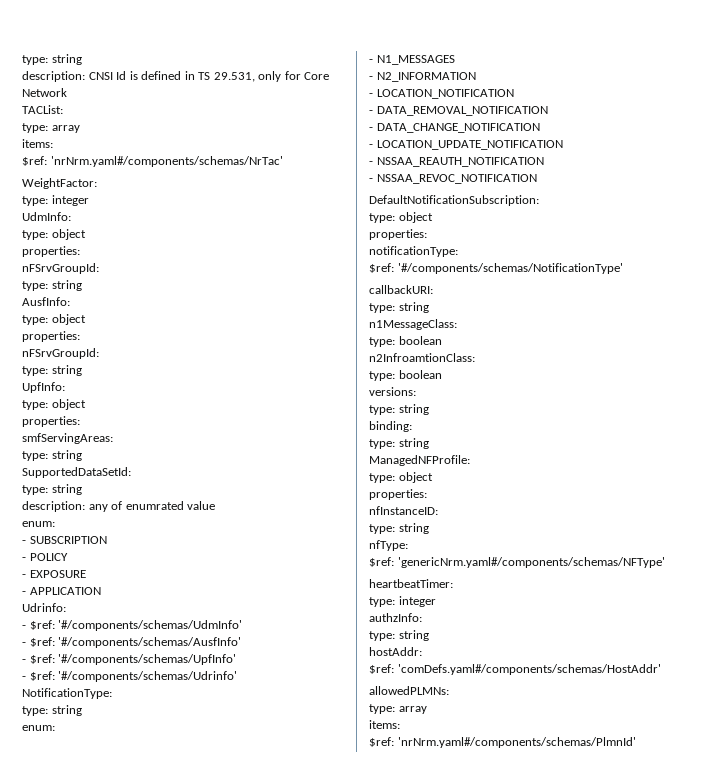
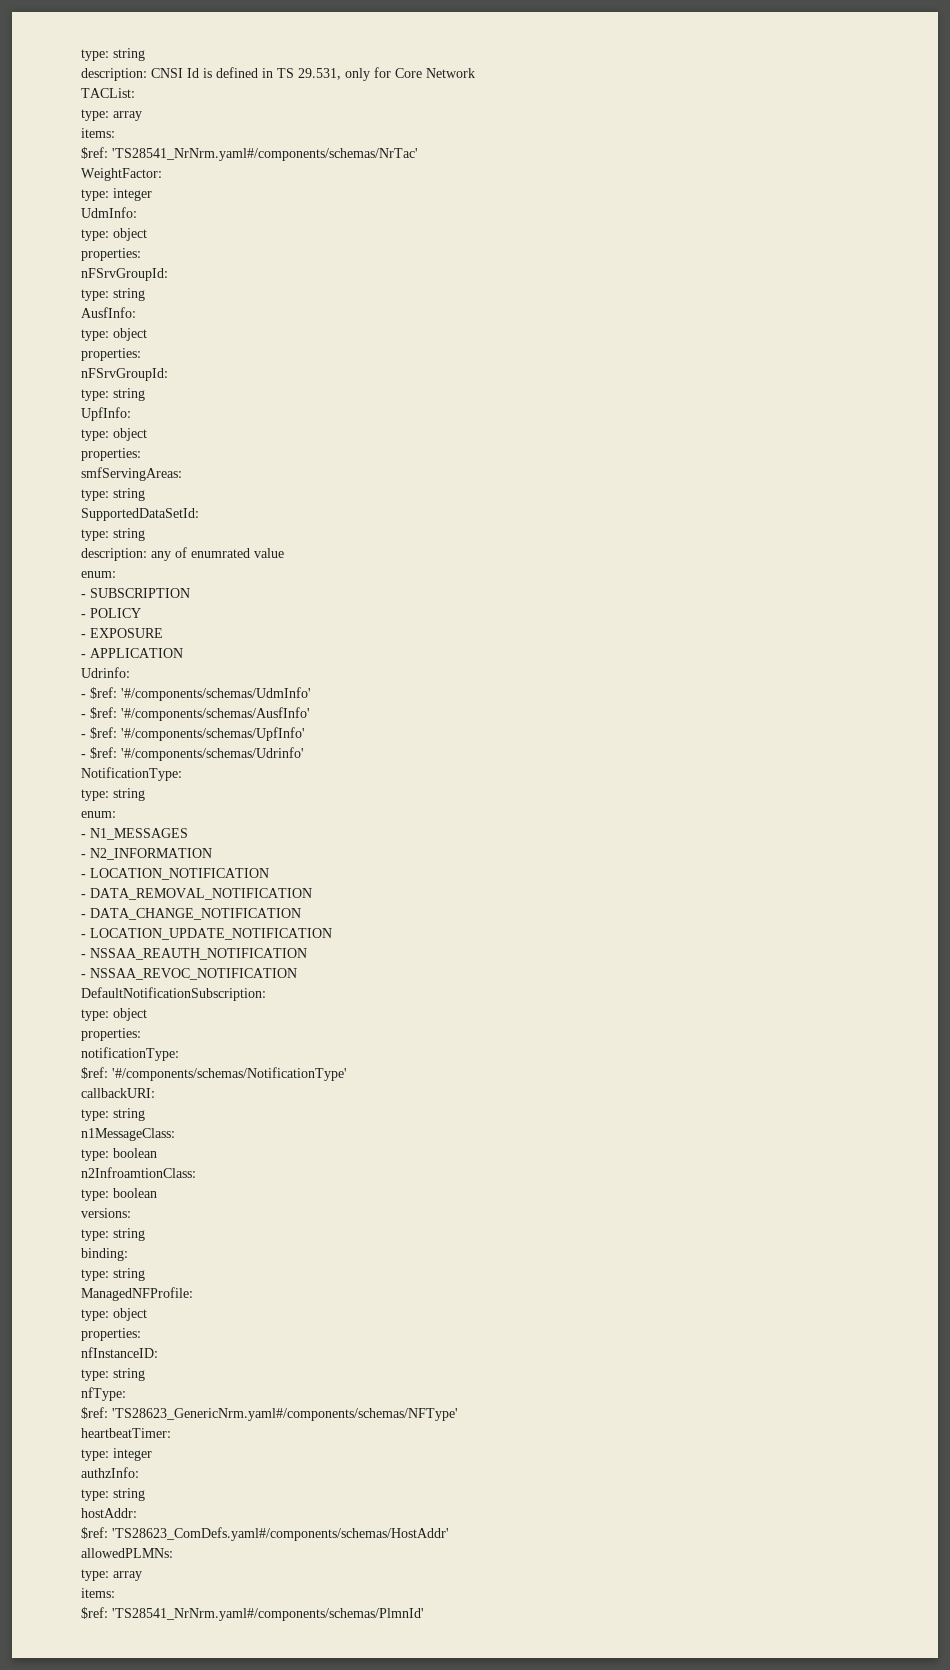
- $ref: 'nrNrm.yaml#/components/schemas/NrTac'
+ $ref: 'TS28541_NrNrm.yaml#/components/schemas/NrTac'
- $ref: 'genericNrm.yaml#/components/schemas/NFType'
+ $ref: 'TS28623_GenericNrm.yaml#/components/schemas/NFType'
- $ref: 'comDefs.yaml#/components/schemas/HostAddr'
+ $ref: 'TS28623_ComDefs.yaml#/components/schemas/HostAddr'
- $ref: 'nrNrm.yaml#/components/schemas/PlmnId'
+ $ref: 'TS28541_NrNrm.yaml#/components/schemas/PlmnId'

